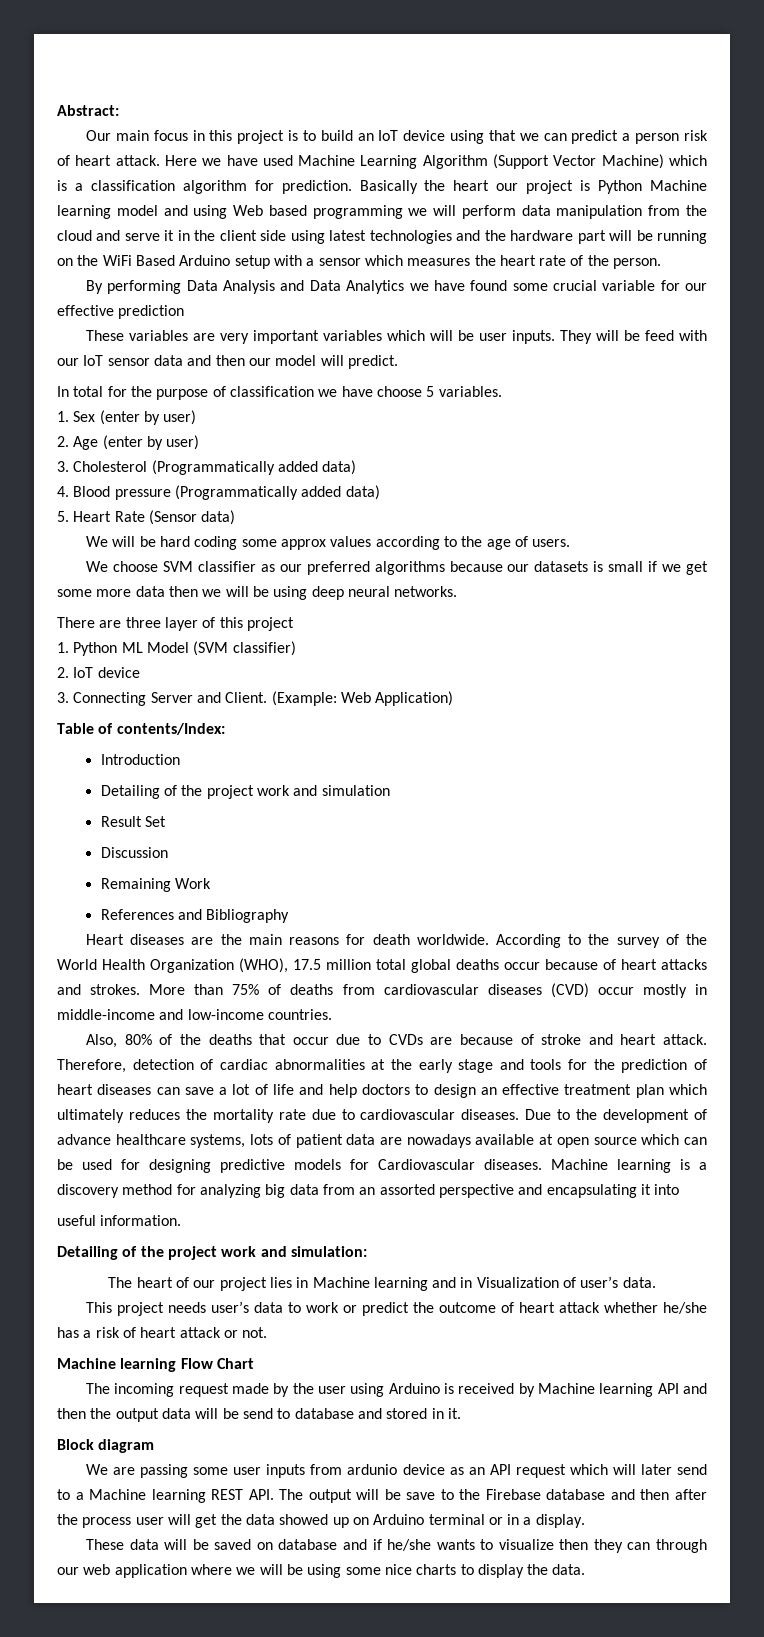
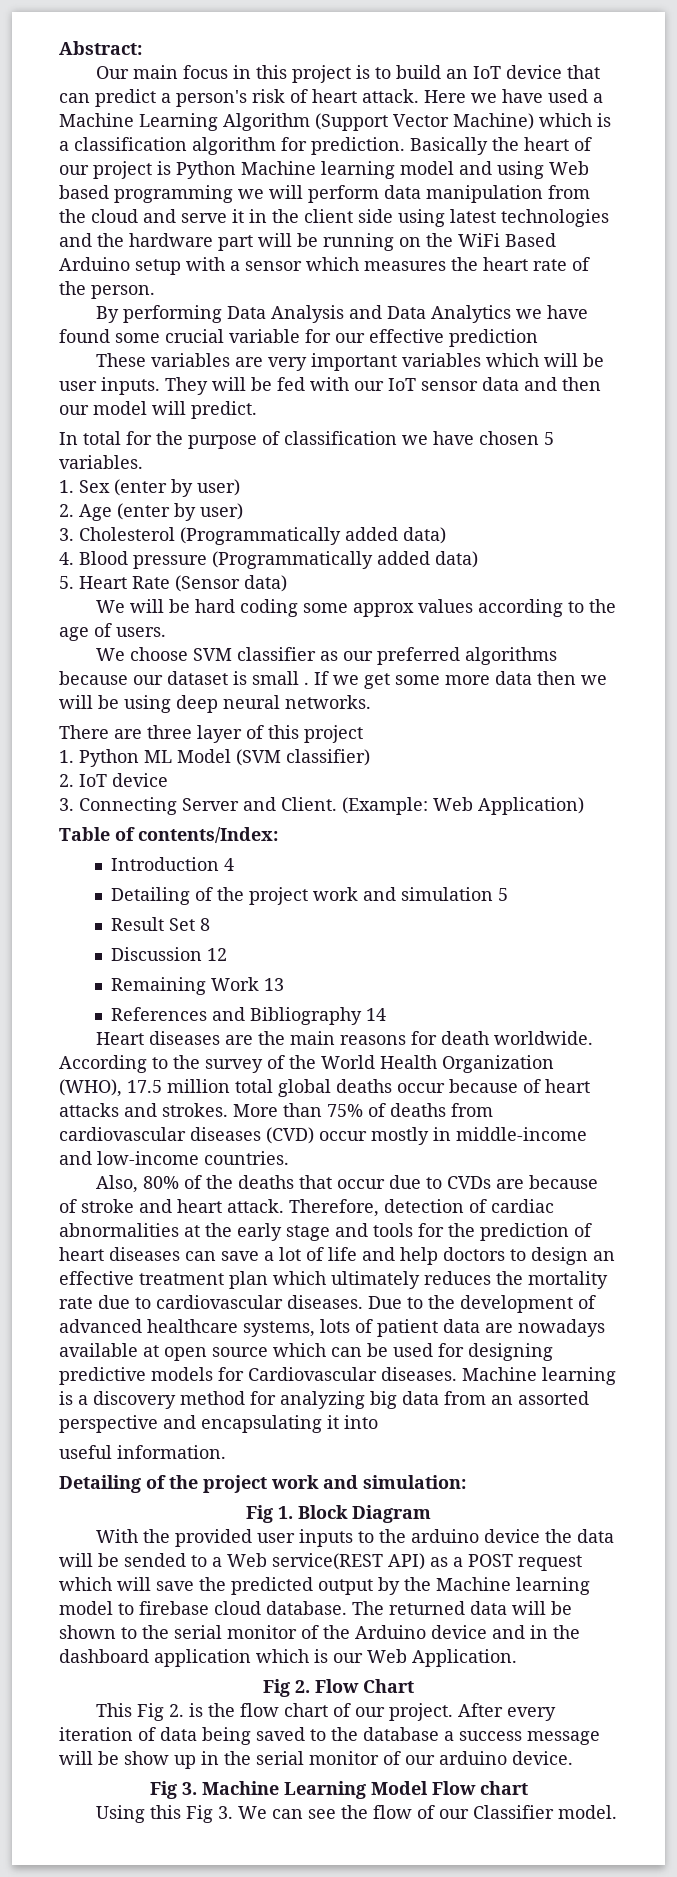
- Our main focus in this project is to build an IoT device using that we can predict a person risk of heart attack.
+ Our main focus in this project is to build an IoT device that can predict a person's risk of heart attack.
- Here we have used Machine Learning Algorithm (Support Vector Machine) which is a classification algorithm for prediction.
+ Here we have used a Machine Learning Algorithm (Support Vector Machine) which is a classification algorithm for prediction.
- Basically the heart our project is Python Machine learning model and using Web based programming we will perform data manipulation from the cloud and serve it in the client side using latest technologies and the hardware part will be running on the WiFi Based Arduino setup with a sensor which measures the heart rate of the person.
+ Basically the heart of our project is Python Machine learning model and using Web based programming we will perform data manipulation from the cloud and serve it in the client side using latest technologies and the hardware part will be running on the WiFi Based Arduino setup with a sensor which measures the heart rate of the person.
- They will be feed with our IoT sensor data and then our model will predict.
+ They will be fed with our IoT sensor data and then our model will predict.
- In total for the purpose of classification we have choose 5 variables.
+ In total for the purpose of classification we have chosen 5 variables.
- We choose SVM classifier as our preferred algorithms because our datasets is small if we get some more data then we will be using deep neural networks.
+ We choose SVM classifier as our preferred algorithms because our dataset is small . If we get some more data then we will be using deep neural networks.
- Introduction
+ Introduction 4
- Detailing of the project work and simulation
+ Detailing of the project work and simulation 5
- Result Set
+ Result Set 8
- Discussion
+ Discussion 12
- Remaining Work
+ Remaining Work 13
- References and Bibliography
+ References and Bibliography 14
- Due to the development of advance healthcare systems, lots of patient data are nowadays available at open source which can be used for designing predictive models for Cardiovascular diseases.
+ Due to the development of advanced healthcare systems, lots of patient data are nowadays available at open source which can be used for designing predictive models for Cardiovascular diseases.
- The heart of our project lies in Machine learning and in Visualization of user’s data.
- This project needs user’s data to work or predict the outcome of heart attack whether he/she has a risk of heart attack or not.
- Machine learning Flow Chart
- The incoming request made by the user using Arduino is received by Machine learning API and then the output data will be send to database and stored in it.
- Block diagram
- We are passing some user inputs from ardunio device as an API request which will later send to a Machine learning REST API. The output will be save to the Firebase database and then after the process user will get the data showed up on Arduino terminal or in a display.
- These data will be saved on database and if he/she wants to visualize then they can through our web application where we will be using some nice charts to display the data.
+ Fig 1. Block Diagram
+ With the provided user inputs to the arduino device the data will be sended to a Web service(REST API) as a POST request which will save the predicted output by the Machine learning model to firebase cloud database. The returned data will be shown to the serial monitor of the Arduino device and in the dashboard application which is our Web Application.
+ Fig 2. Flow Chart
+ This Fig 2. is the flow chart of our project. After every iteration of data being saved to the database a success message will be show up in the serial monitor of our arduino device.
+ Fig 3. Machine Learning Model Flow chart
+ Using this Fig 3. We can see the flow of our Classifier model.

